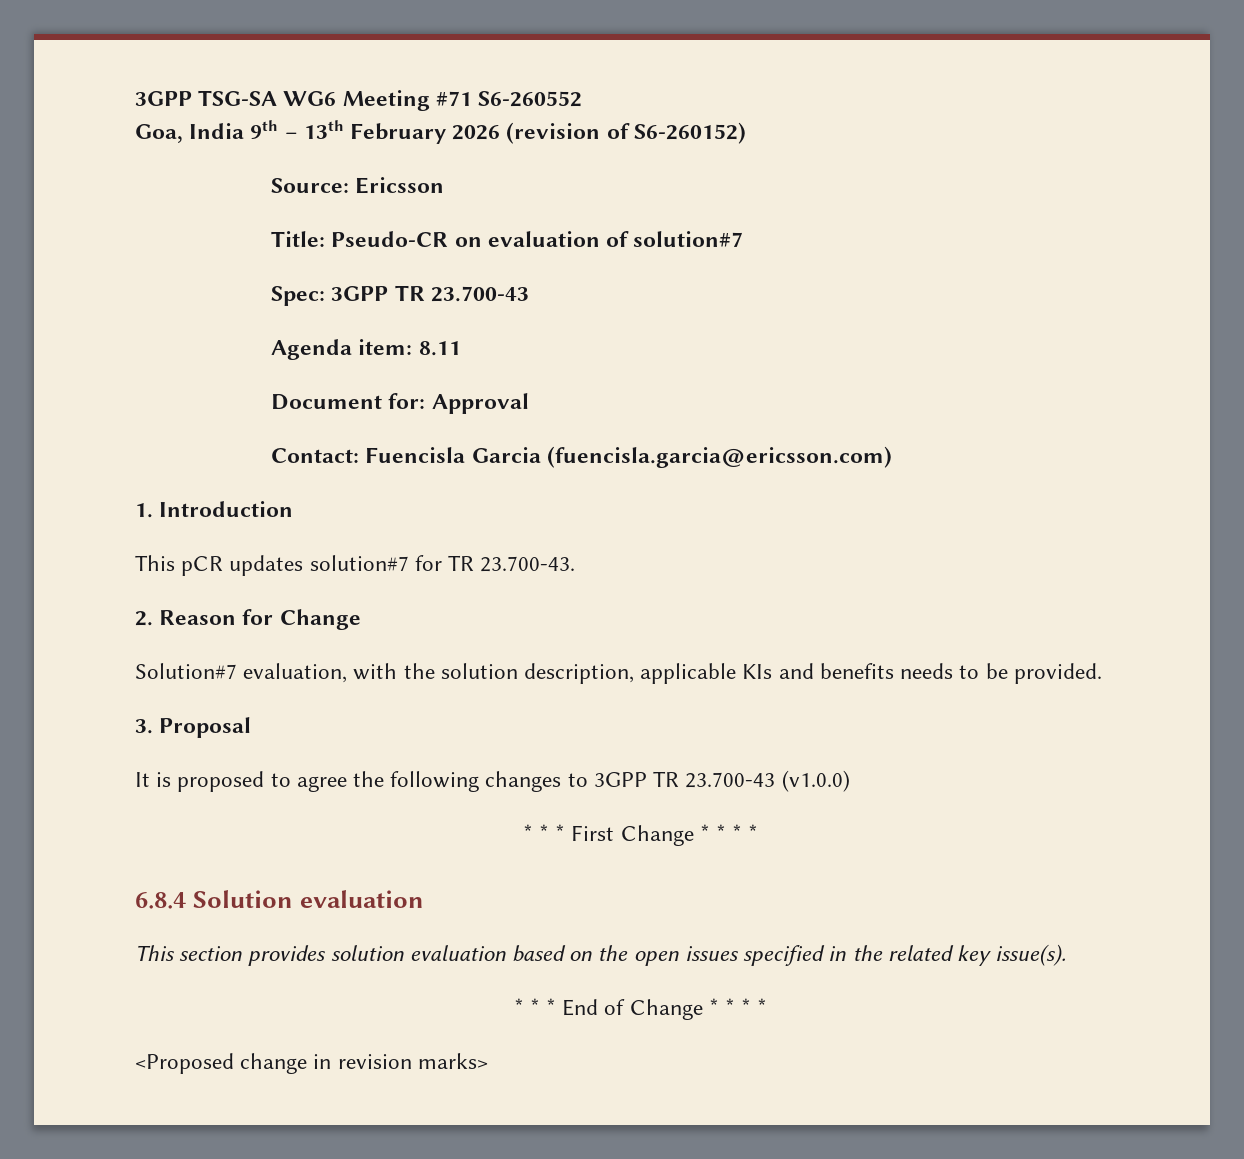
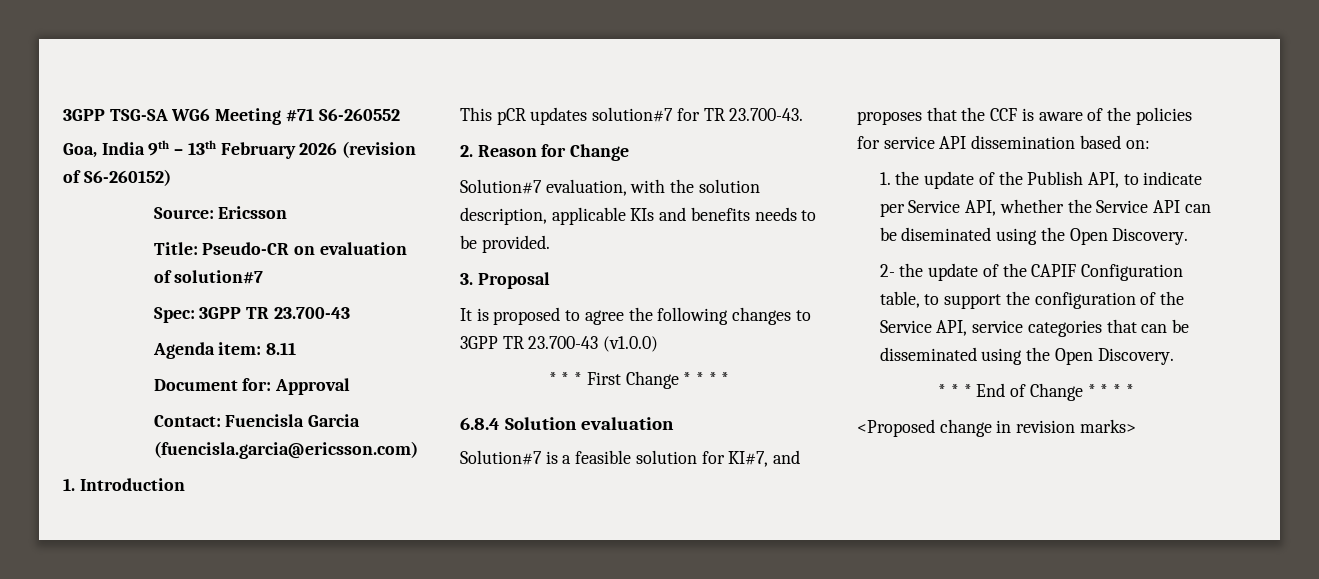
- This section provides solution evaluation based on the open issues specified in the related key issue(s).
+ Solution#7 is a feasible solution for KI#7, and proposes that the CCF is aware of the policies for service API dissemination based on:
+ 1. the update of the Publish API, to indicate per Service API, whether the Service API can be diseminated using the Open Discovery.
+ 2- the update of the CAPIF Configuration table, to support the configuration of the Service API, service categories that can be disseminated using the Open Discovery.

